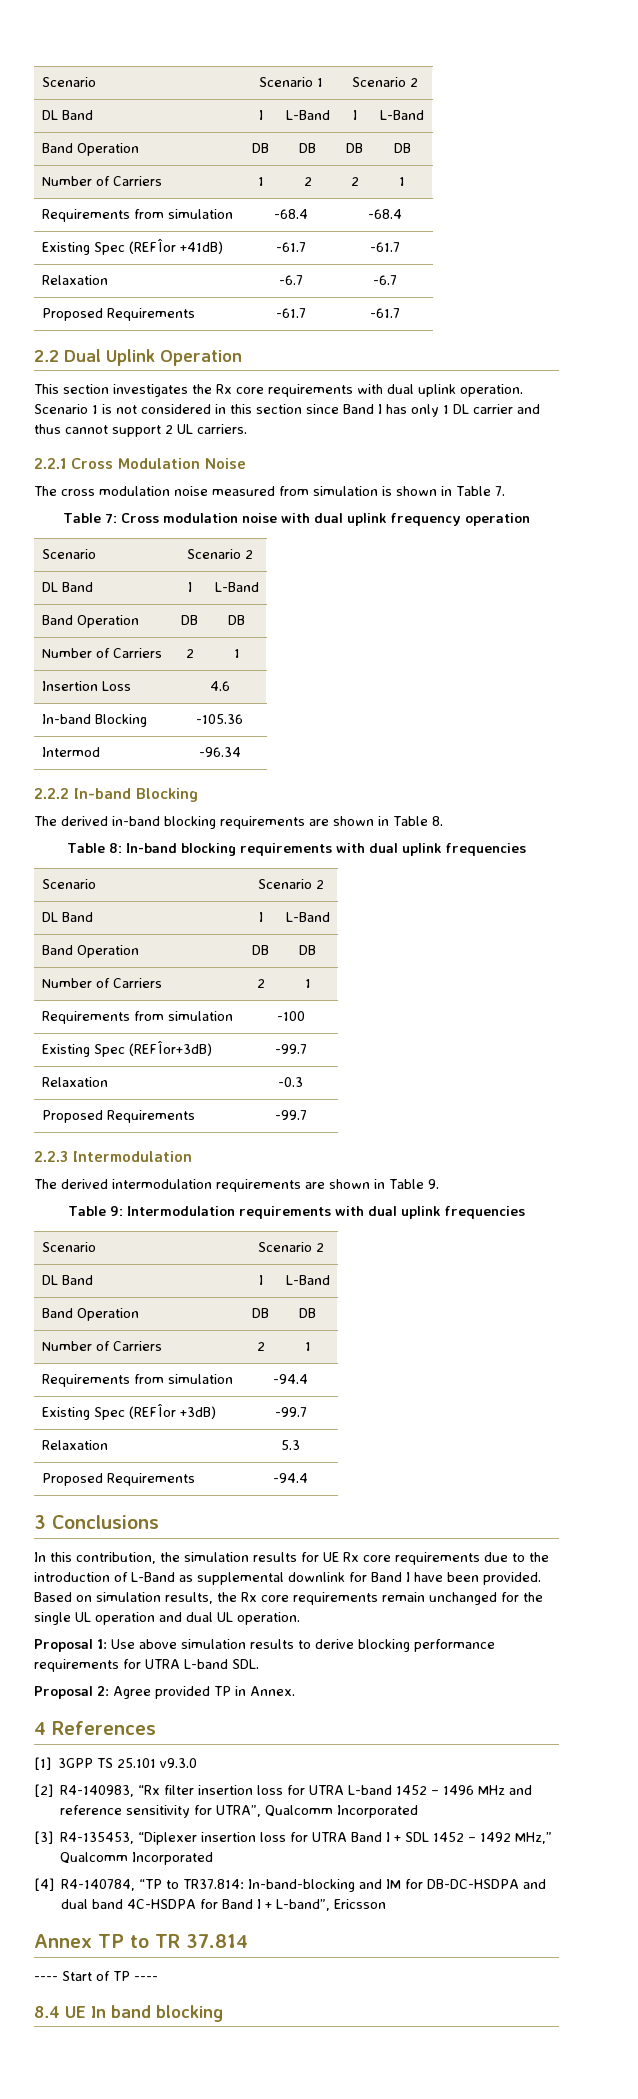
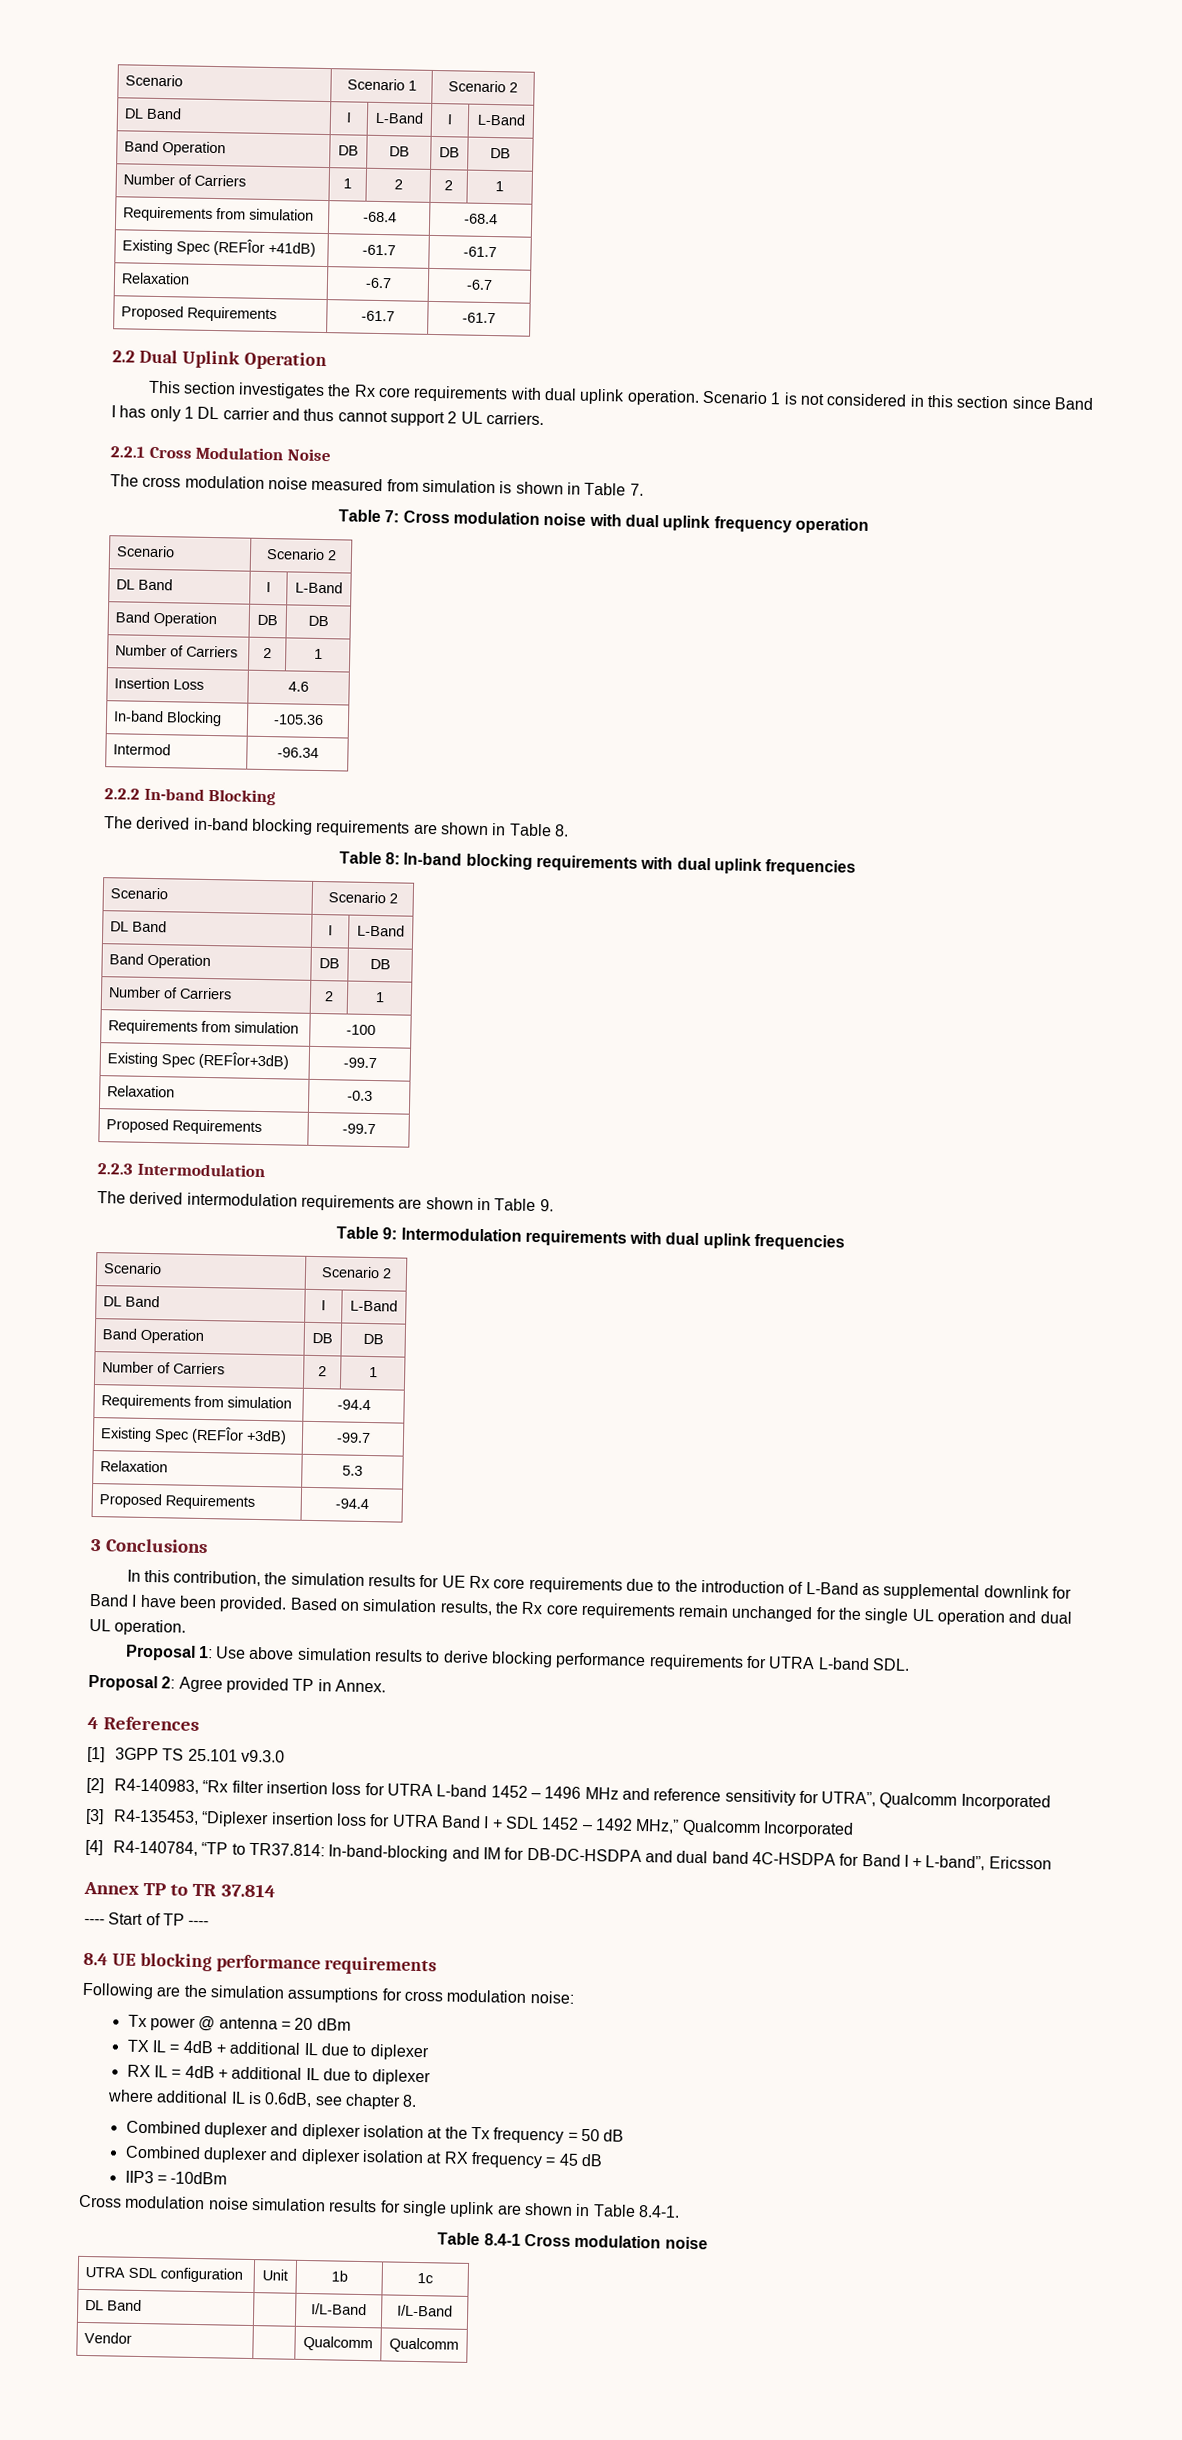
- 8.4 UE In band blocking
+ 8.4 UE blocking performance requirements
+ Following are the simulation assumptions for cross modulation noise:
+ Tx power @ antenna = 20 dBm
+ TX IL = 4dB + additional IL due to diplexer
+ RX IL = 4dB + additional IL due to diplexer
+ where additional IL is 0.6dB, see chapter 8.
+ Combined duplexer and diplexer isolation at the Tx frequency = 50 dB
+ Combined duplexer and diplexer isolation at RX frequency = 45 dB
+ IIP3 = -10dBm
+ Cross modulation noise simulation results for single uplink are shown in Table 8.4-1.
+ Table 8.4-1 Cross modulation noise
+ UTRA SDL configuration | Unit | 1b | 1c
+ DL Band | | I/L-Band | I/L-Band
+ Vendor | | Qualcomm | Qualcomm

